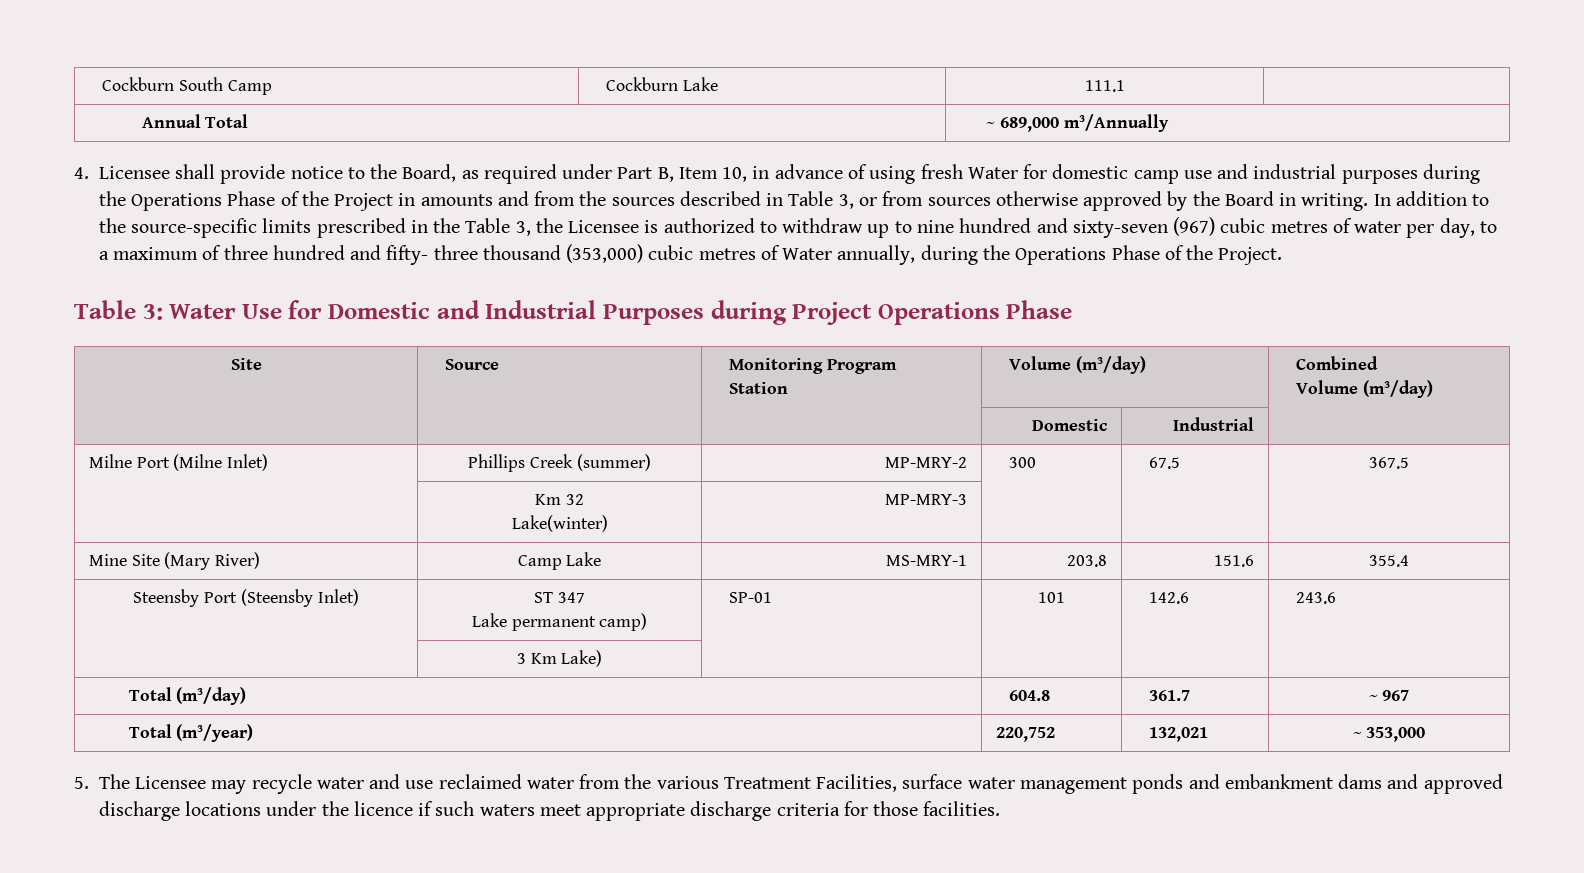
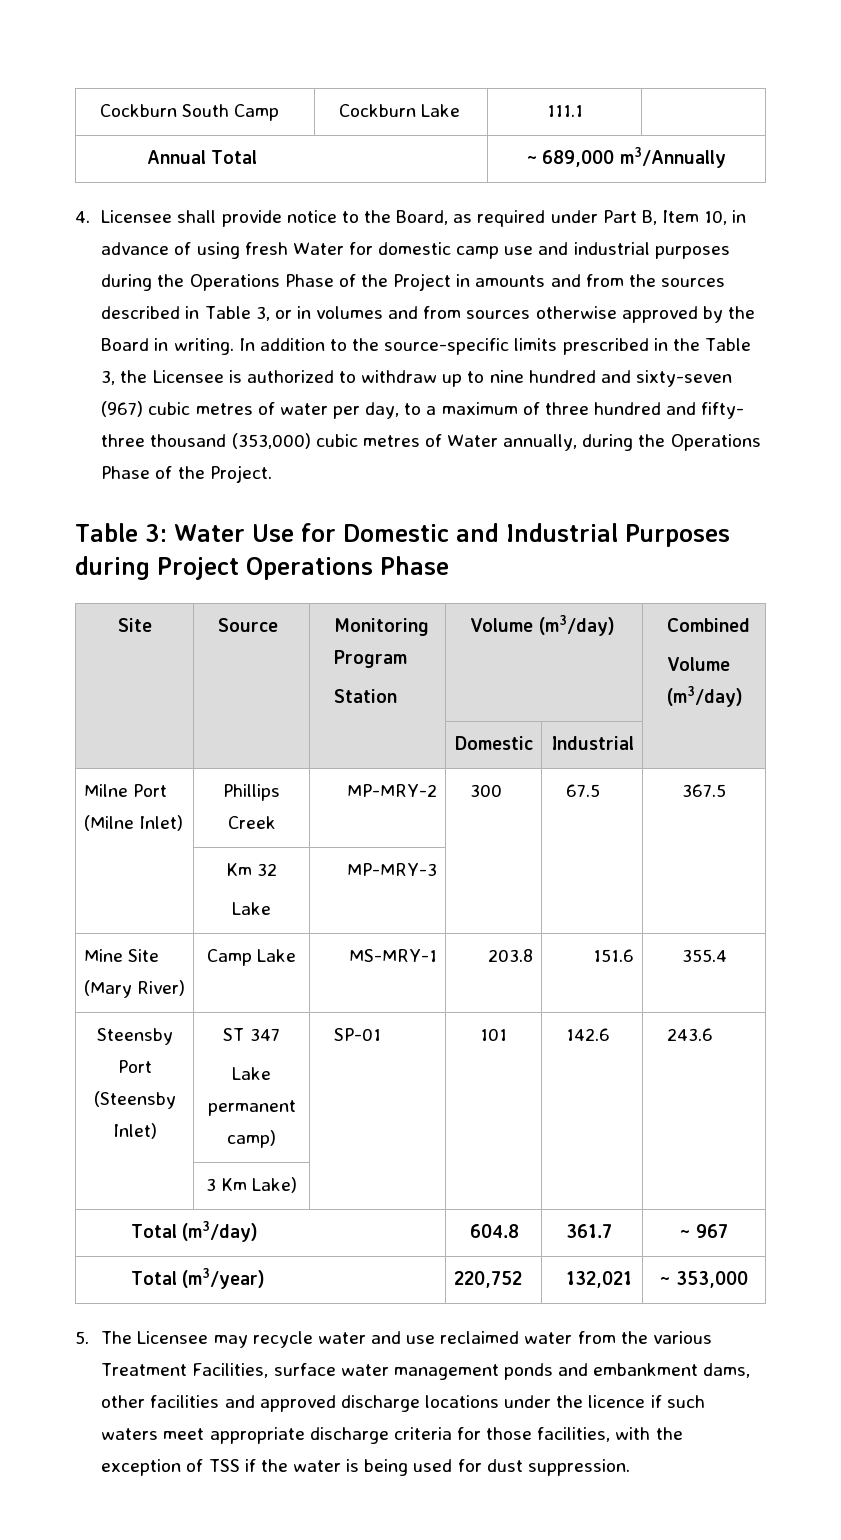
- 4. Licensee shall provide notice to the Board, as required under Part B, Item 10, in advance of using fresh Water for domestic camp use and industrial purposes during the Operations Phase of the Project in amounts and from the sources described in Table 3, or from sources otherwise approved by the Board in writing.
+ 4. Licensee shall provide notice to the Board, as required under Part B, Item 10, in advance of using fresh Water for domestic camp use and industrial purposes during the Operations Phase of the Project in amounts and from the sources described in Table 3, or in volumes and from sources otherwise approved by the Board in writing.
- Milne Port (Milne Inlet) | Phillips Creek (summer) | MP-MRY-2 | 300 | 67.5 | 367.5
+ Milne Port (Milne Inlet) | Phillips Creek | MP-MRY-2 | 300 | 67.5 | 367.5
  | Km 32
- Lake(winter) | MP-MRY-3 | | |
+ Lake | MP-MRY-3 | | |
- 5. The Licensee may recycle water and use reclaimed water from the various Treatment Facilities, surface water management ponds and embankment dams and approved discharge locations under the licence if such waters meet appropriate discharge criteria for those facilities.
+ 5. The Licensee may recycle water and use reclaimed water from the various Treatment Facilities, surface water management ponds and embankment dams, other facilities and approved discharge locations under the licence if such waters meet appropriate discharge criteria for those facilities, with the exception of TSS if the water is being used for dust suppression.

